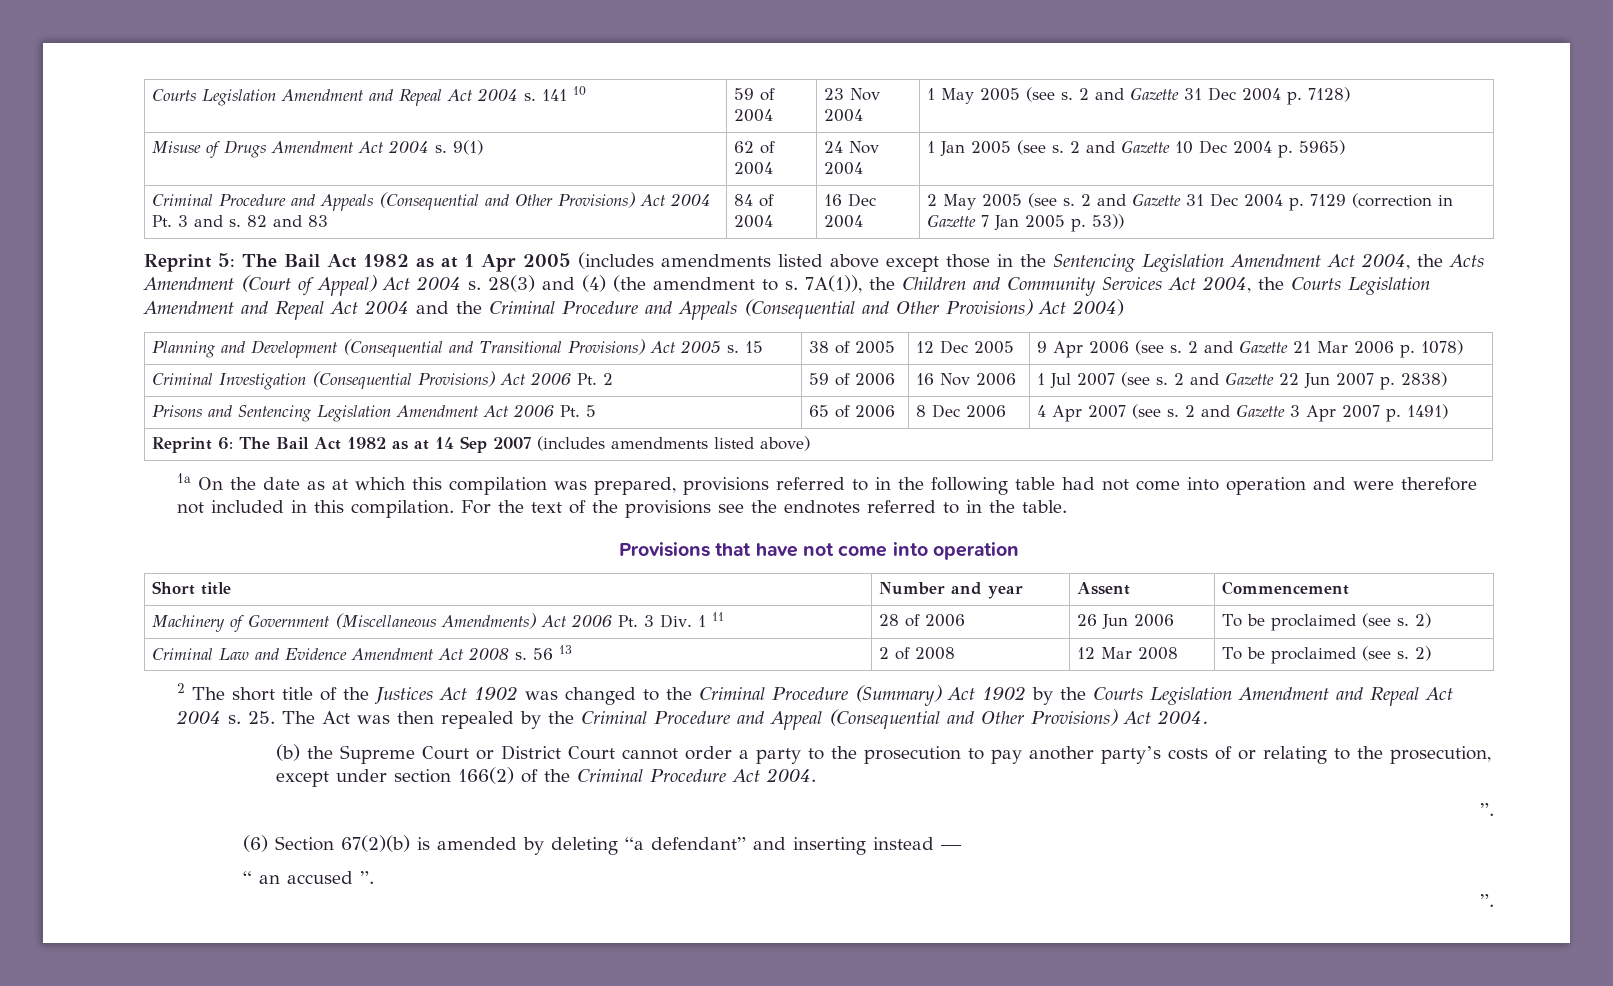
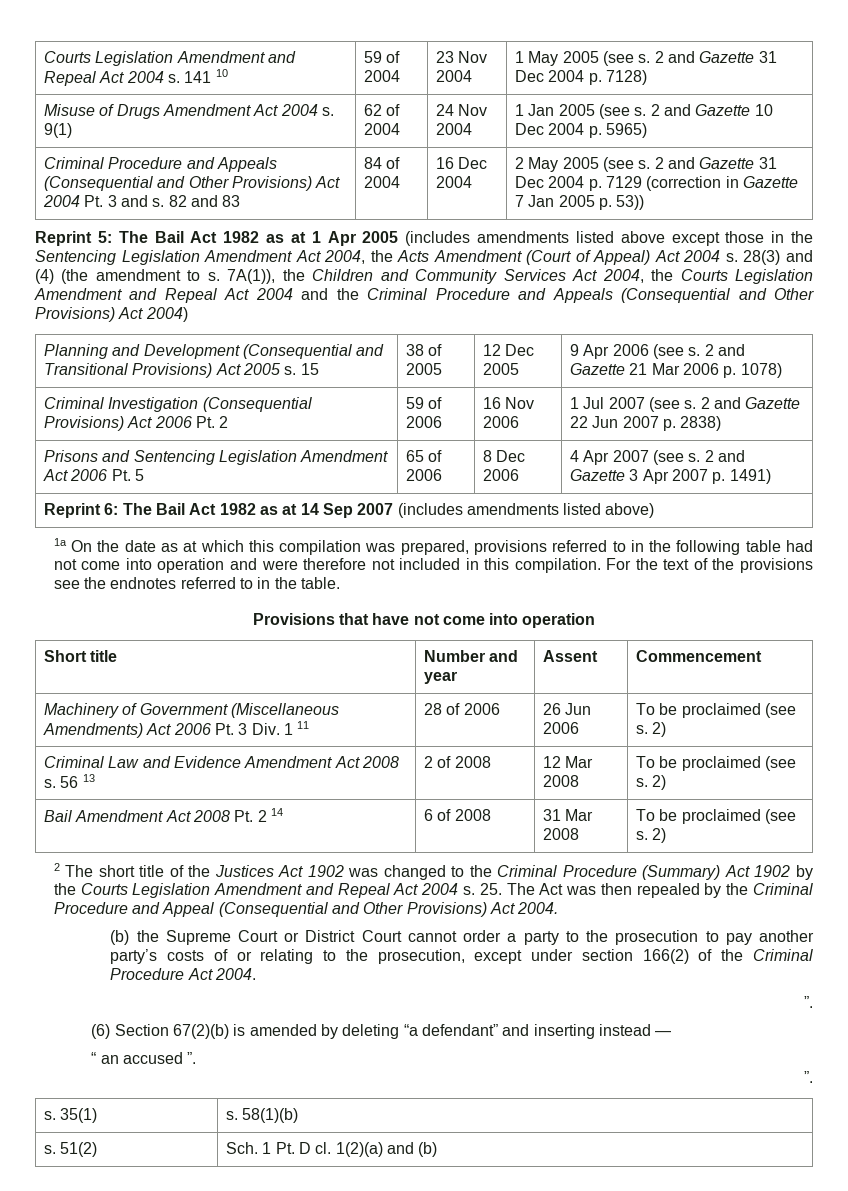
+ Bail Amendment Act 2008 Pt. 2 14 | 6 of 2008 | 31 Mar 2008 | To be proclaimed (see s. 2)
+ s. 35(1) | s. 58(1)(b)
+ s. 51(2) | Sch. 1 Pt. D cl. 1(2)(a) and (b)

